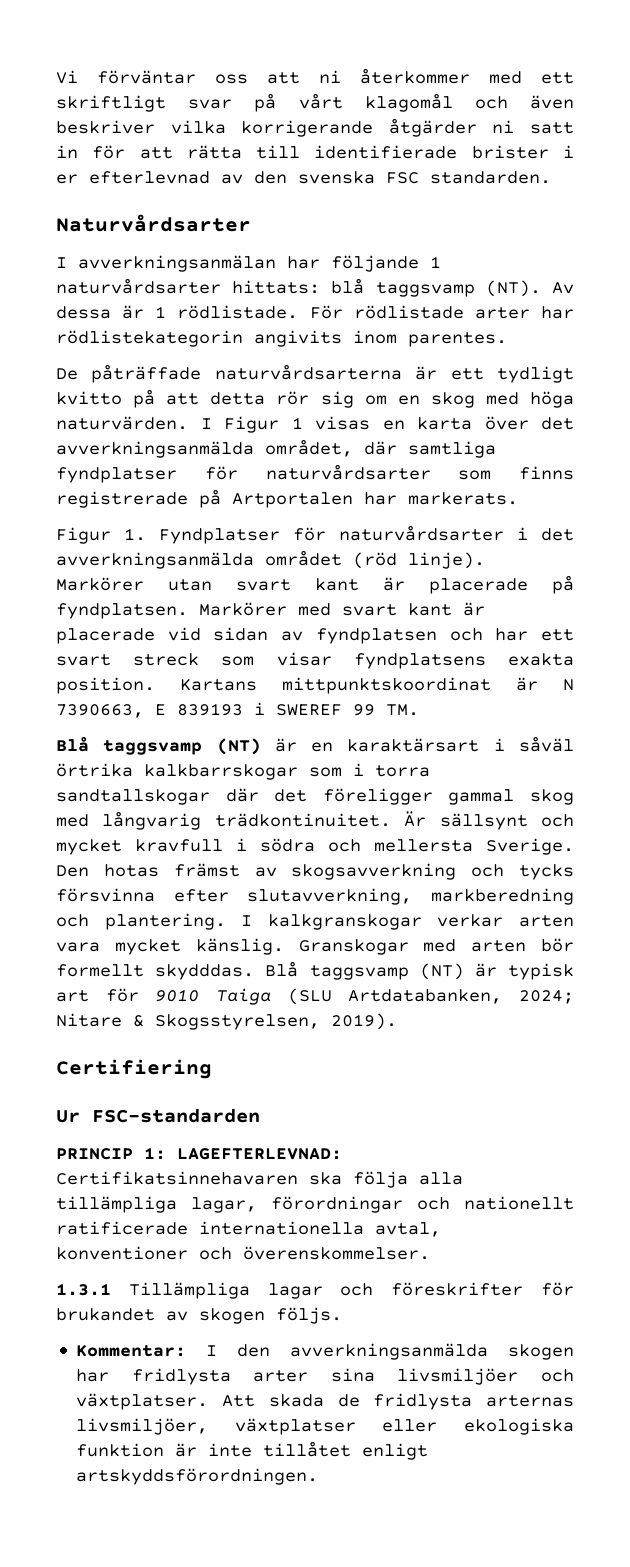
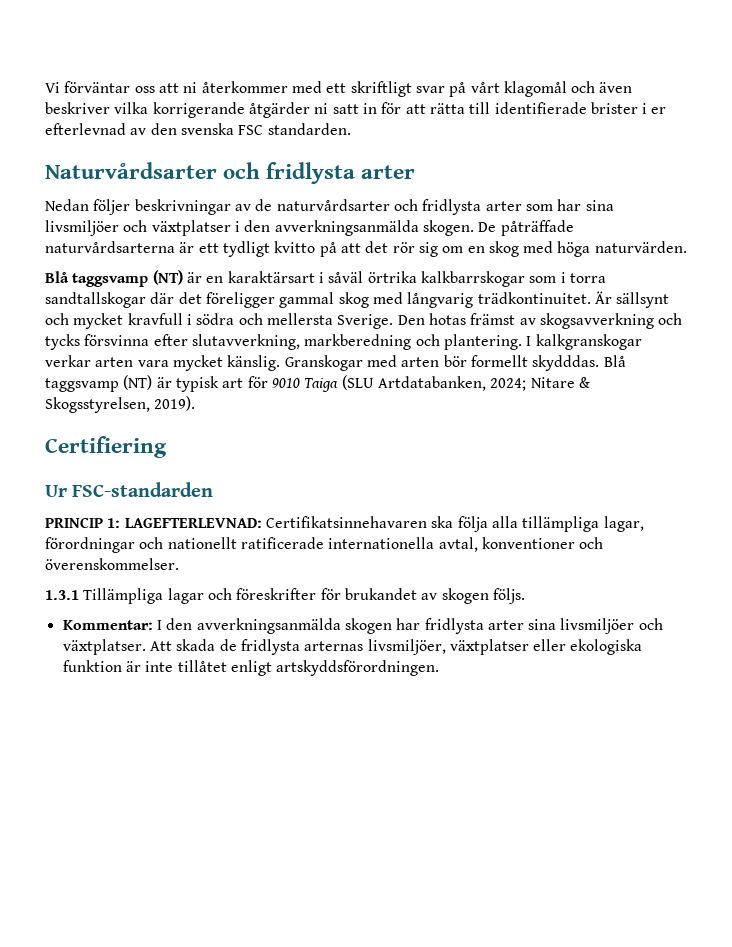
- Naturvårdsarter
- I avverkningsanmälan har följande 1 naturvårdsarter hittats: blå taggsvamp (NT). Av dessa är 1 rödlistade. För rödlistade arter har rödlistekategorin angivits inom parentes.
- De påträffade naturvårdsarterna är ett tydligt kvitto på att detta rör sig om en skog med höga naturvärden. I Figur 1 visas en karta över det avverkningsanmälda området, där samtliga fyndplatser för naturvårdsarter som finns registrerade på Artportalen har markerats.
- Figur 1. Fyndplatser för naturvårdsarter i det avverkningsanmälda området (röd linje). Markörer utan svart kant är placerade på fyndplatsen. Markörer med svart kant är placerade vid sidan av fyndplatsen och har ett svart streck som visar fyndplatsens exakta position. Kartans mittpunktskoordinat är N 7390663, E 839193 i SWEREF 99 TM.
+ Naturvårdsarter och fridlysta arter
+ Nedan följer beskrivningar av de naturvårdsarter och fridlysta arter som har sina livsmiljöer och växtplatser i den avverkningsanmälda skogen. De påträffade naturvårdsarterna är ett tydligt kvitto på att det rör sig om en skog med höga naturvärden.

